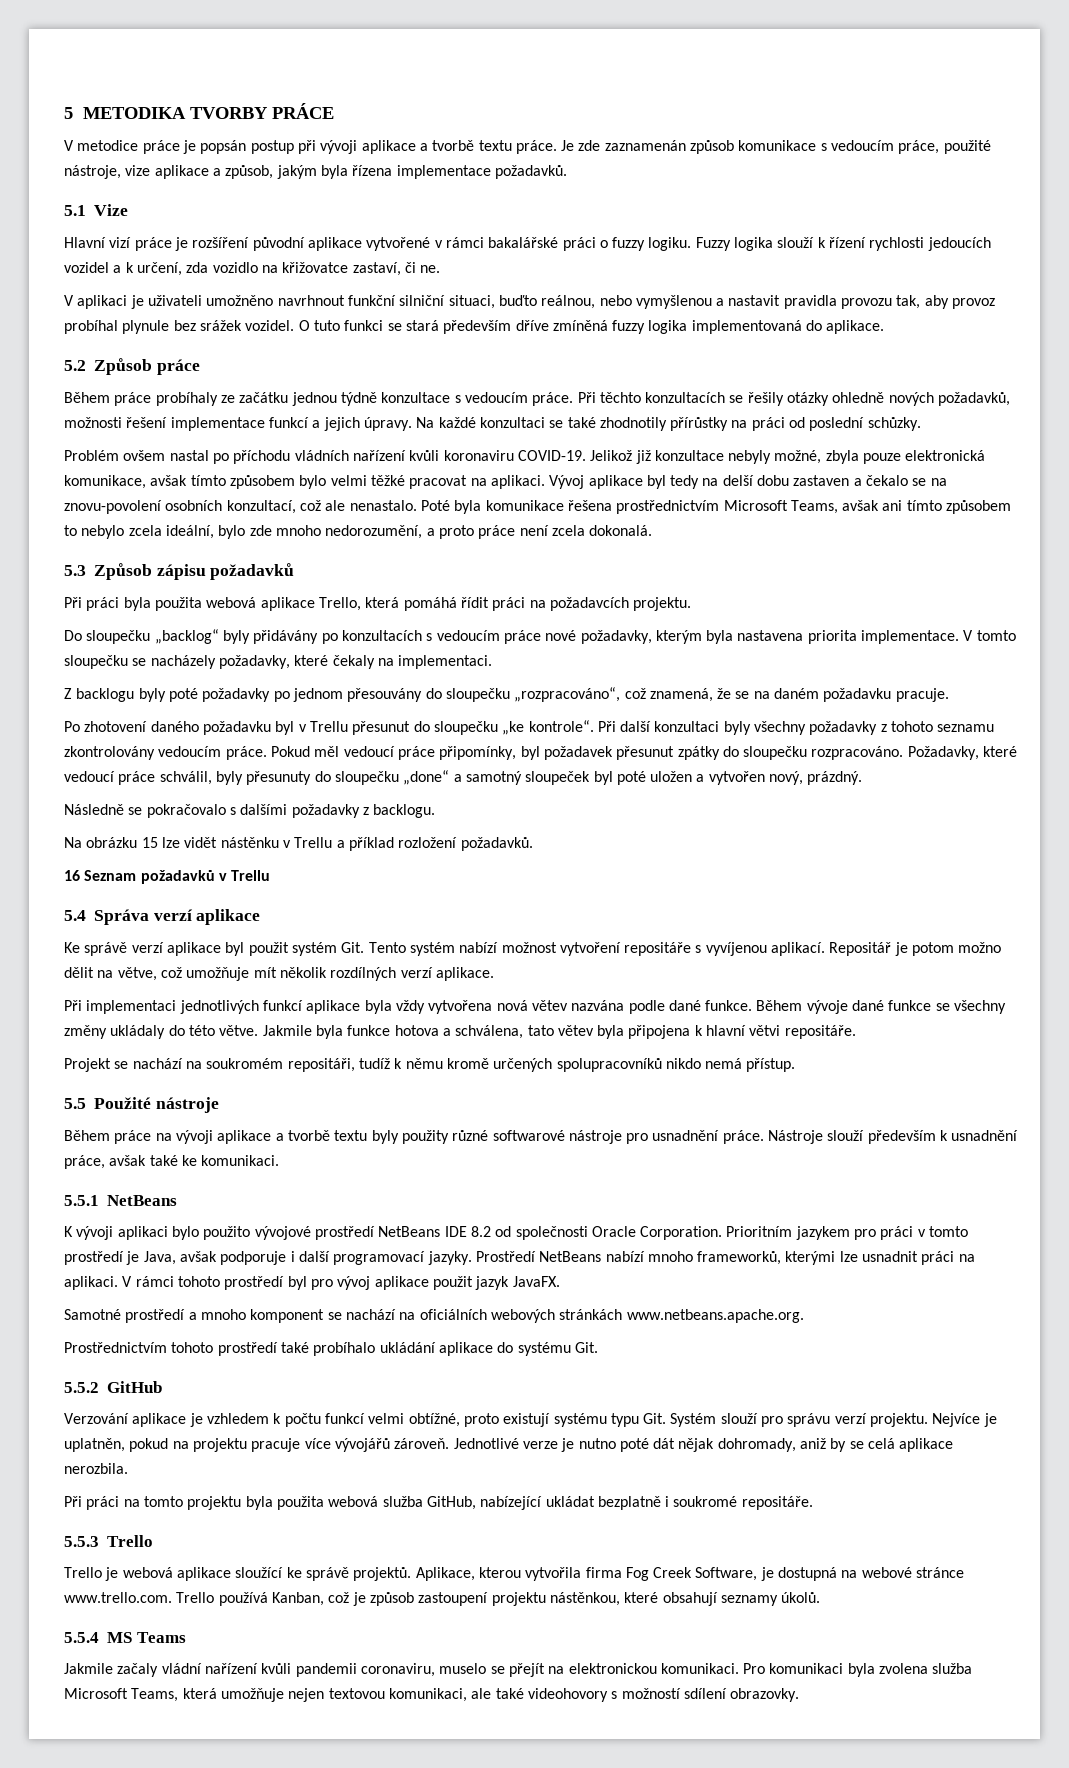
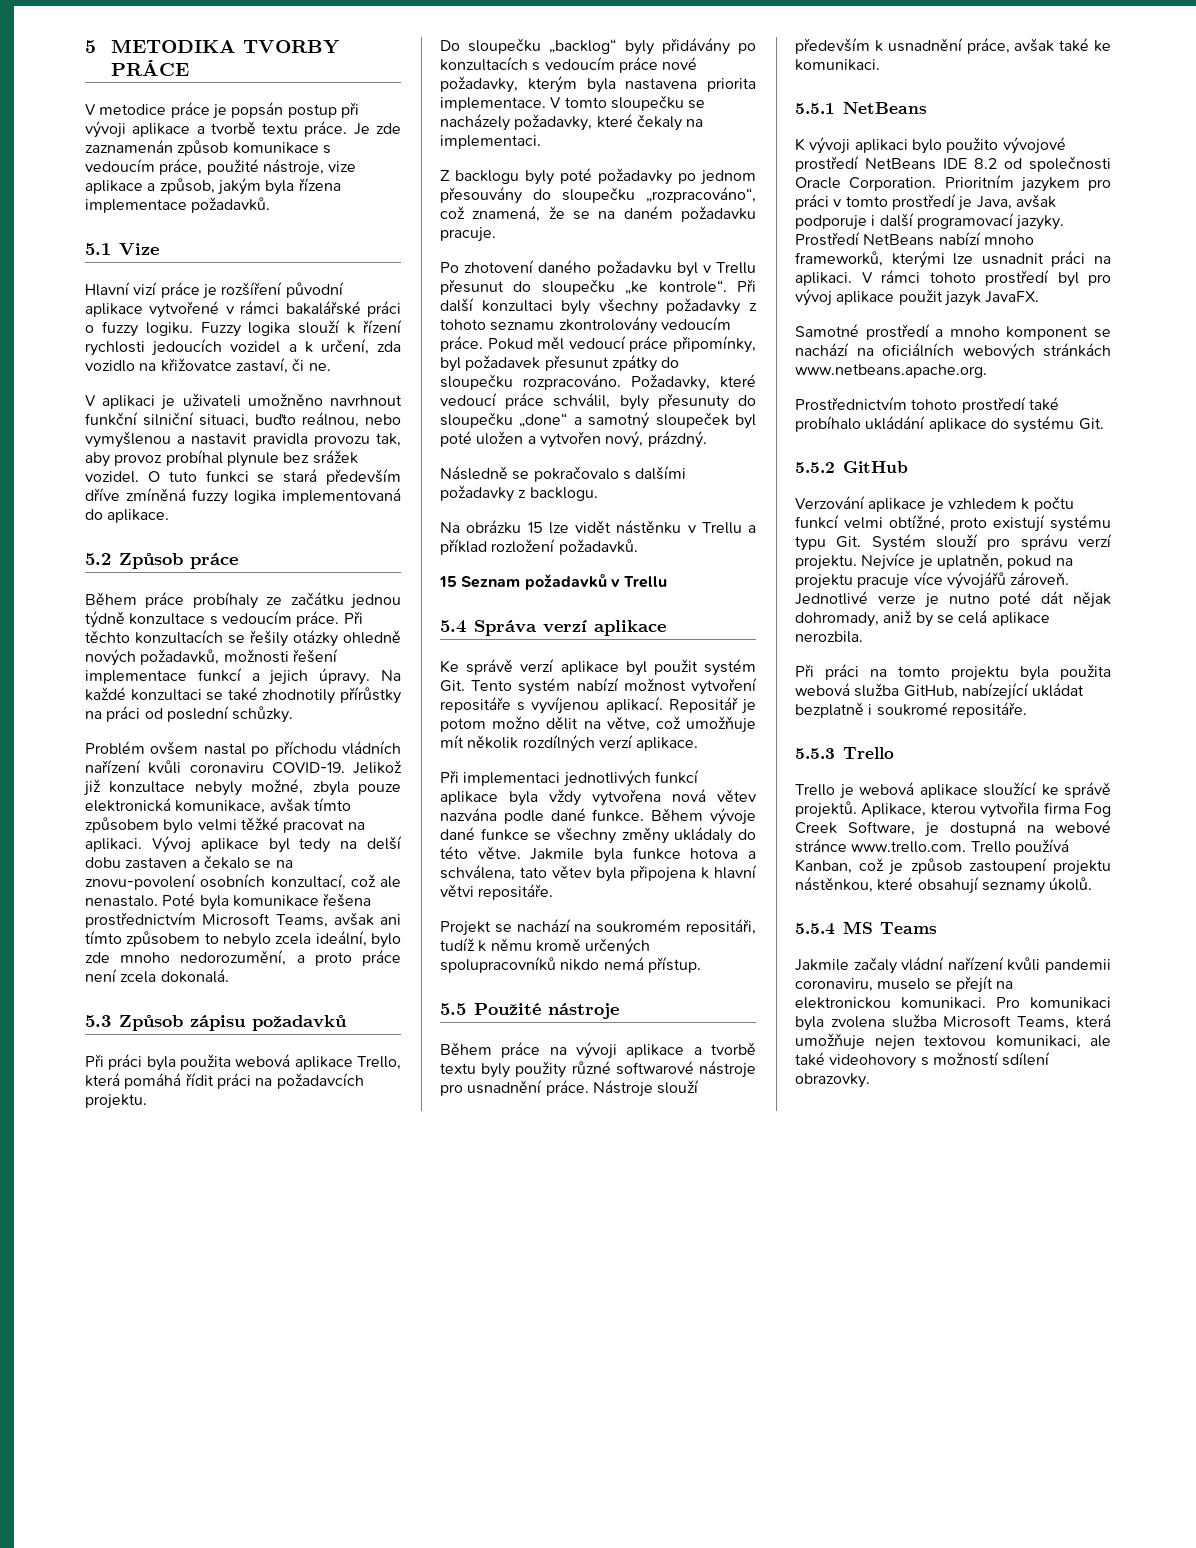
- Problém ovšem nastal po příchodu vládních nařízení kvůli koronaviru COVID-19.
+ Problém ovšem nastal po příchodu vládních nařízení kvůli coronaviru COVID-19.
- 16 Seznam požadavků v Trellu
+ 15 Seznam požadavků v Trellu

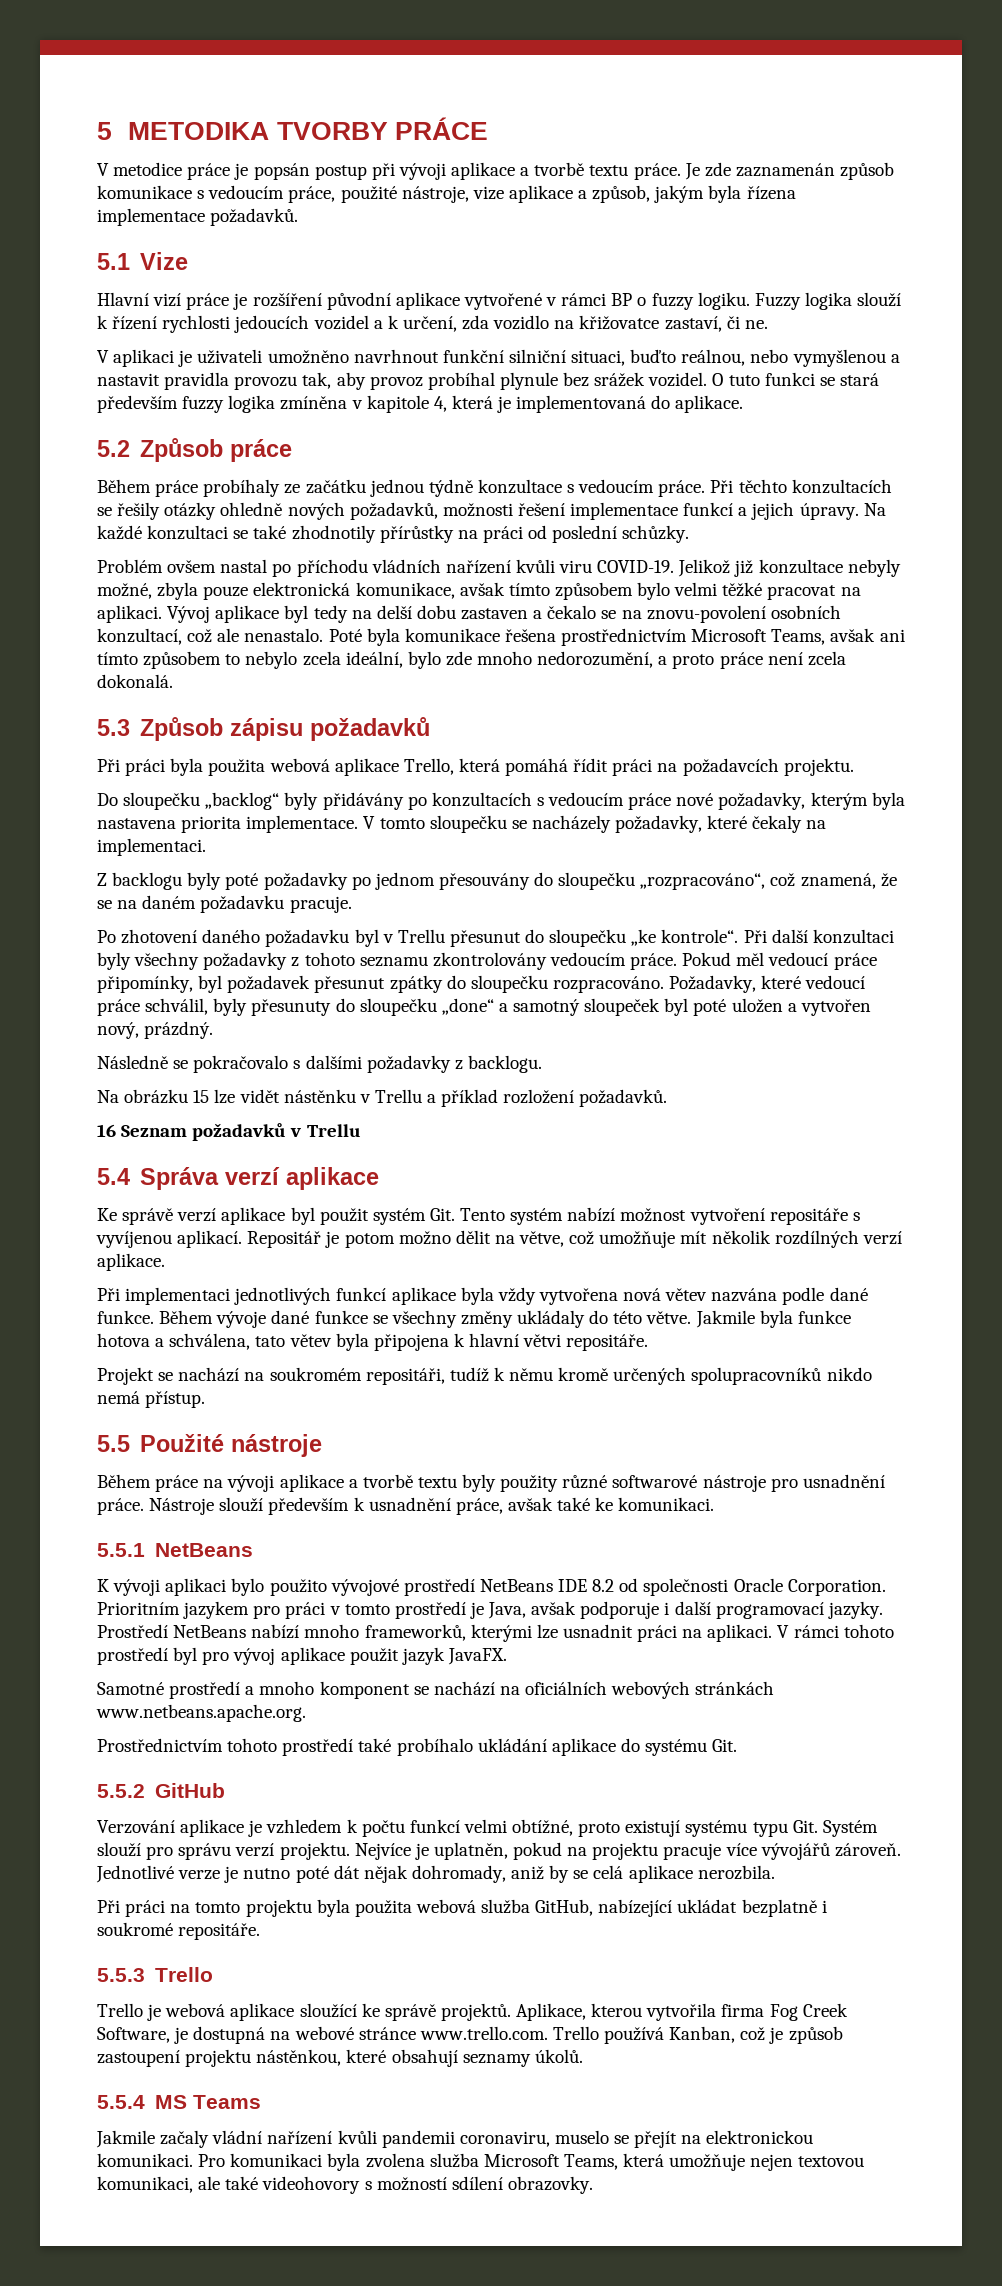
- Hlavní vizí práce je rozšíření původní aplikace vytvořené v rámci bakalářské práci o fuzzy logiku.
+ Hlavní vizí práce je rozšíření původní aplikace vytvořené v rámci BP o fuzzy logiku.
- O tuto funkci se stará především dříve zmíněná fuzzy logika implementovaná do aplikace.
+ O tuto funkci se stará především fuzzy logika zmíněna v kapitole 4, která je implementovaná do aplikace.
- Problém ovšem nastal po příchodu vládních nařízení kvůli coronaviru COVID-19.
+ Problém ovšem nastal po příchodu vládních nařízení kvůli viru COVID-19.
- 15 Seznam požadavků v Trellu
+ 16 Seznam požadavků v Trellu

